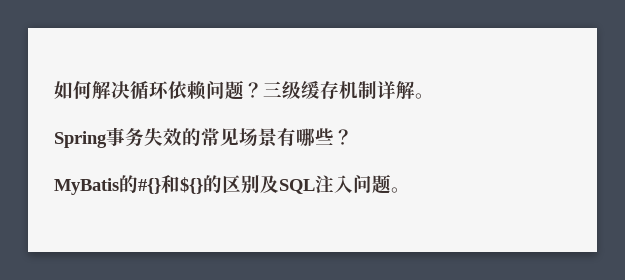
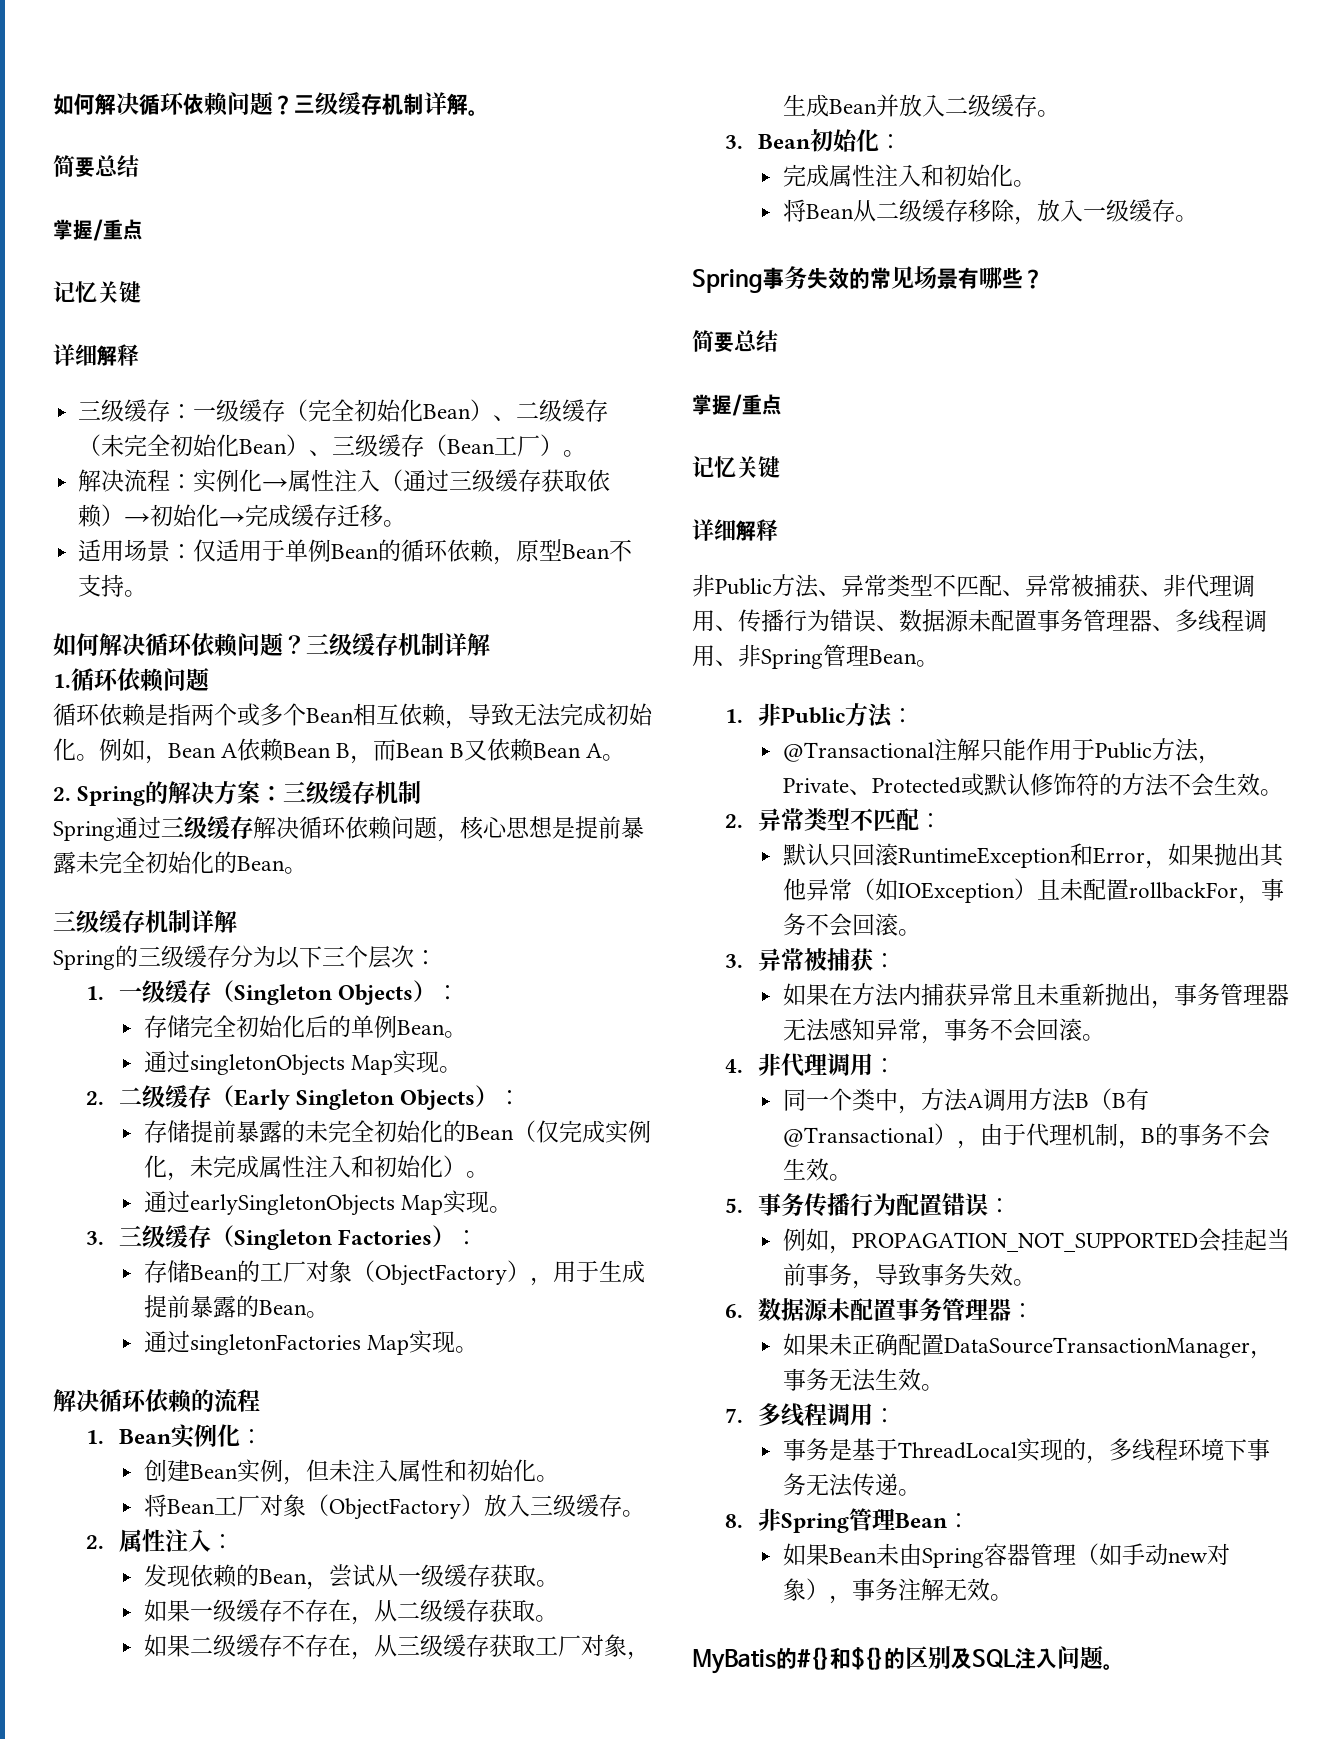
  三级缓存机制详解。
+ 简要总结
+ 掌握/重点
+ 记忆关键
+ 详细解释
+ 三级缓存：一级缓存（完全初始化Bean）、二级缓存（未完全初始化Bean）、三级缓存（Bean工厂）。
+ 解决流程：实例化→属性注入（通过三级缓存获取依赖）→初始化→完成缓存迁移。
+ 适用场景：仅适用于单例Bean的循环依赖，原型Bean不支持。
+ 如何解决循环依赖问题？三级缓存机制详解
+ 1.循环依赖问题
+ 循环依赖是指两个或多个Bean相互依赖，导致无法完成初始化。例如，Bean A依赖Bean B，而Bean B又依赖Bean A。
+ 2. Spring的解决方案：三级缓存机制
+ Spring通过三级缓存解决循环依赖问题，核心思想是提前暴露未完全初始化的Bean。
+ 三级缓存机制详解
+ Spring的三级缓存分为以下三个层次：
+ 1.一级缓存（Singleton Objects）：
+ 存储完全初始化后的单例Bean。
+ 通过singletonObjects Map实现。
+ 2.二级缓存（Early Singleton Objects）：
+ 存储提前暴露的未完全初始化的Bean（仅完成实例化，未完成属性注入和初始化）。
+ 通过earlySingletonObjects Map实现。
+ 3.三级缓存（Singleton Factories）：
+ 存储Bean的工厂对象（ObjectFactory），用于生成提前暴露的Bean。
+ 通过singletonFactories Map实现。
+ 解决循环依赖的流程
+ 1. Bean实例化：
+ 创建Bean实例，但未注入属性和初始化。
+ 将Bean工厂对象（ObjectFactory）放入三级缓存。
+ 2.属性注入：
+ 发现依赖的Bean，尝试从一级缓存获取。
+ 如果一级缓存不存在，从二级缓存获取。
+ 如果二级缓存不存在，从三级缓存获取工厂对象，生成Bean并放入二级缓存。
+ 3. Bean初始化：
+ 完成属性注入和初始化。
+ 将Bean从二级缓存移除，放入一级缓存。
  Spring事务失效的常见场景有哪些？
+ 简要总结
+ 掌握/重点
+ 记忆关键
+ 详细解释
+ 非Public方法、异常类型不匹配、异常被捕获、非代理调用、传播行为错误、数据源未配置事务管理器、多线程调用、非Spring管理Bean。
+ 1.非Public方法：
+ @Transactional注解只能作用于Public方法，Private、Protected或默认修饰符的方法不会生效。
+ 2.异常类型不匹配：
+ 默认只回滚RuntimeException和Error，如果抛出其他异常（如IOException）且未配置rollbackFor，事务不会回滚。
+ 3.异常被捕获：
+ 如果在方法内捕获异常且未重新抛出，事务管理器无法感知异常，事务不会回滚。
+ 4.非代理调用：
+ 同一个类中，方法A调用方法B（B有@Transactional），由于代理机制，B的事务不会生效。
+ 5.事务传播行为配置错误：
+ 例如，PROPAGATION_NOT_SUPPORTED会挂起当前事务，导致事务失效。
+ 6.数据源未配置事务管理器：
+ 如果未正确配置DataSourceTransactionManager，事务无法生效。
+ 7.多线程调用：
+ 事务是基于ThreadLocal实现的，多线程环境下事务无法传递。
+ 8.非Spring管理Bean：
+ 如果Bean未由Spring容器管理（如手动new对象），事务注解无效。

